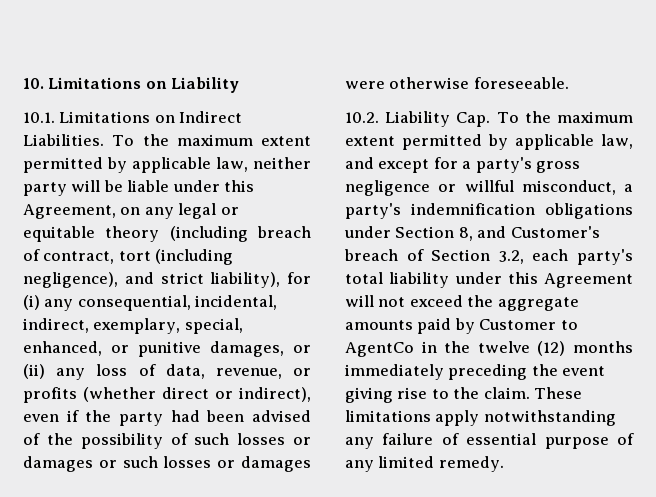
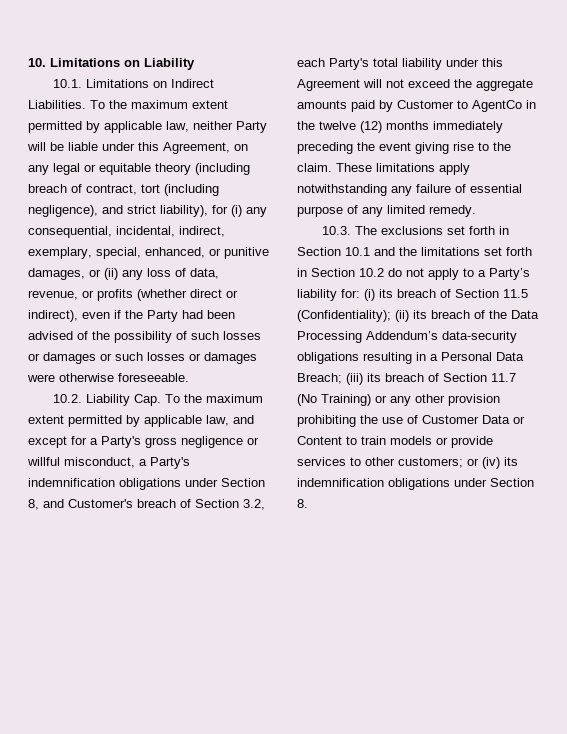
- To the maximum extent permitted by applicable law, neither party will be liable under this Agreement, on any legal or equitable theory (including breach of contract, tort (including negligence), and strict liability), for (i) any consequential, incidental, indirect, exemplary, special, enhanced, or punitive damages, or (ii) any loss of data, revenue, or profits (whether direct or indirect), even if the party had been advised of the possibility of such losses or damages or such losses or damages were otherwise foreseeable.
+ To the maximum extent permitted by applicable law, neither Party will be liable under this Agreement, on any legal or equitable theory (including breach of contract, tort (including negligence), and strict liability), for (i) any consequential, incidental, indirect, exemplary, special, enhanced, or punitive damages, or (ii) any loss of data, revenue, or profits (whether direct or indirect), even if the Party had been advised of the possibility of such losses or damages or such losses or damages were otherwise foreseeable.
- 10.2. Liability Cap. To the maximum extent permitted by applicable law, and except for a party's gross negligence or willful misconduct, a party's indemnification obligations under Section 8, and Customer's breach of Section 3.2, each party's total liability under this Agreement will not exceed the aggregate amounts paid by Customer to AgentCo in the twelve (12) months immediately preceding the event giving rise to the claim.
+ 10.2. Liability Cap. To the maximum extent permitted by applicable law, and except for a Party's gross negligence or willful misconduct, a Party's indemnification obligations under Section 8, and Customer's breach of Section 3.2, each Party's total liability under this Agreement will not exceed the aggregate amounts paid by Customer to AgentCo in the twelve (12) months immediately preceding the event giving rise to the claim.
+ 10.3. The exclusions set forth in Section 10.1 and the limitations set forth in Section 10.2 do not apply to a Party’s liability for: (i) its breach of Section 11.5 (Confidentiality); (ii) its breach of the Data Processing Addendum’s data‑security obligations resulting in a Personal Data Breach; (iii) its breach of Section 11.7 (No Training) or any other provision prohibiting the use of Customer Data or Content to train models or provide services to other customers; or (iv) its indemnification obligations under Section 8.

